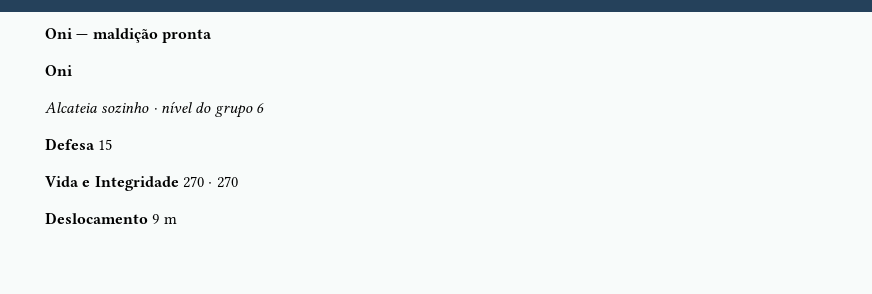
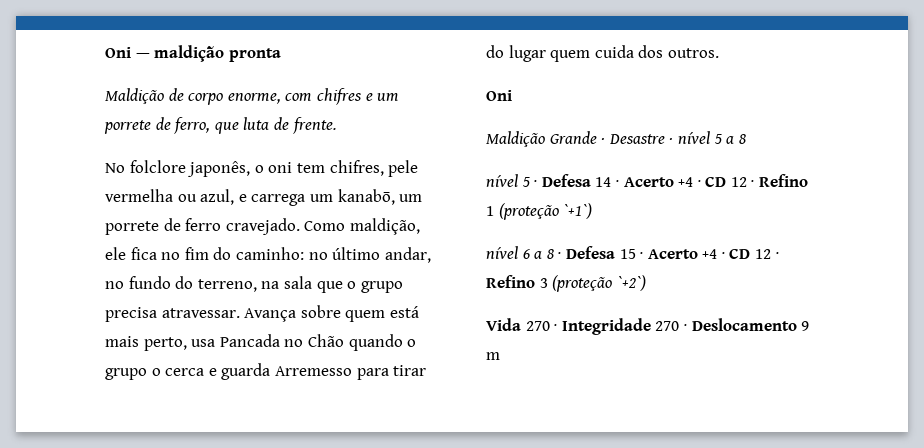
  Oni — maldição pronta
+ Maldição de corpo enorme, com chifres e um porrete de ferro, que luta de frente.
+ No folclore japonês, o oni tem chifres, pele vermelha ou azul, e carrega um kanabō, um porrete de ferro cravejado. Como maldição, ele fica no fim do caminho: no último andar, no fundo do terreno, na sala que o grupo precisa atravessar. Avança sobre quem está mais perto, usa Pancada no Chão quando o grupo o cerca e guarda Arremesso para tirar do lugar quem cuida dos outros.
  Oni
- Alcateia sozinho · nível do grupo 6
- Defesa 15
+ Maldição Grande · Desastre · nível 5 a 8
+ nível 5 · Defesa 14 · Acerto +4 · CD 12 · Refino 1 (proteção `+1`)
+ nível 6 a 8 · Defesa 15 · Acerto +4 · CD 12 · Refino 3 (proteção `+2`)
- Vida e Integridade 270 · 270
- Deslocamento 9 m
+ Vida 270 · Integridade 270 · Deslocamento 9 m

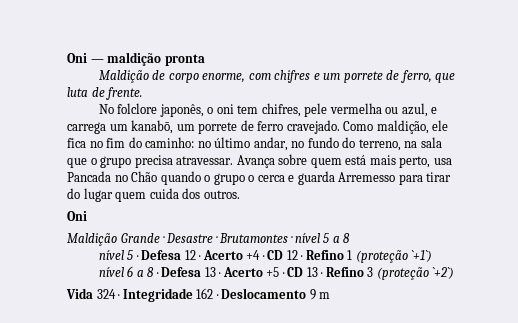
- Maldição Grande · Desastre · nível 5 a 8
+ Maldição Grande · Desastre · Brutamontes · nível 5 a 8
- nível 5 · Defesa 14 · Acerto +4 · CD 12 · Refino 1 (proteção `+1`)
+ nível 5 · Defesa 12 · Acerto +4 · CD 12 · Refino 1 (proteção `+1`)
- nível 6 a 8 · Defesa 15 · Acerto +4 · CD 12 · Refino 3 (proteção `+2`)
+ nível 6 a 8 · Defesa 13 · Acerto +5 · CD 13 · Refino 3 (proteção `+2`)
- Vida 270 · Integridade 270 · Deslocamento 9 m
+ Vida 324 · Integridade 162 · Deslocamento 9 m

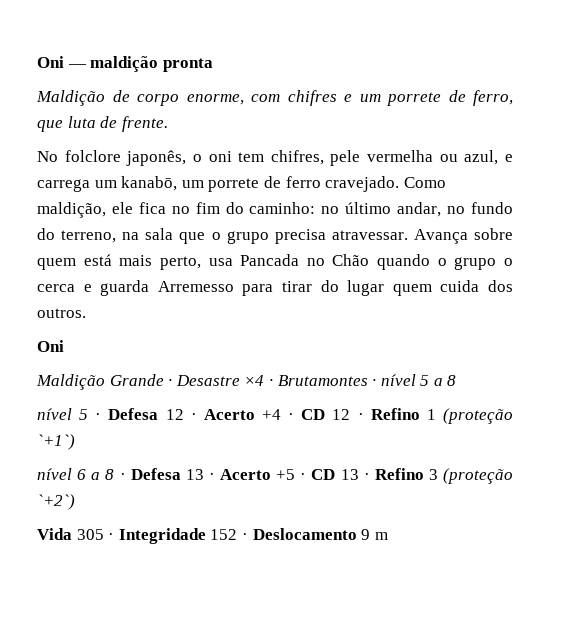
- Maldição Grande · Desastre · Brutamontes · nível 5 a 8
+ Maldição Grande · Desastre ×4 · Brutamontes · nível 5 a 8
- Vida 324 · Integridade 162 · Deslocamento 9 m
+ Vida 305 · Integridade 152 · Deslocamento 9 m

